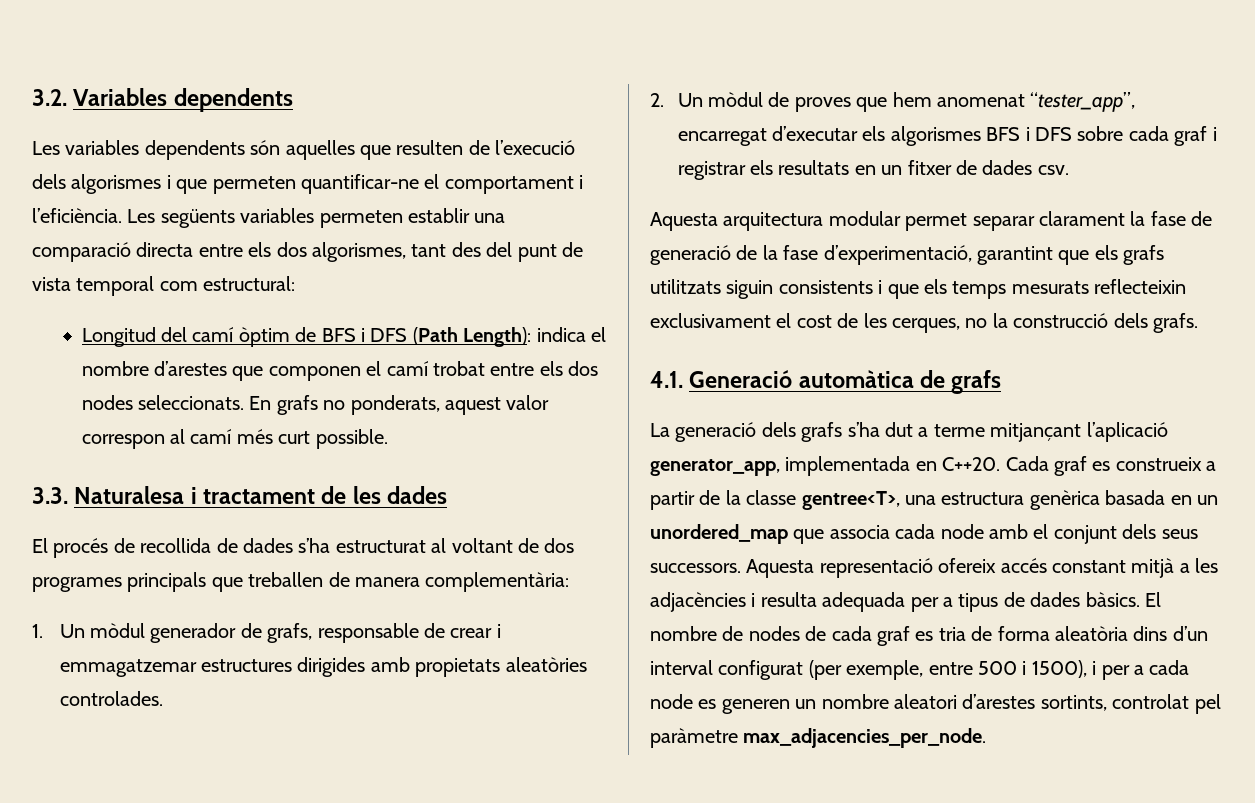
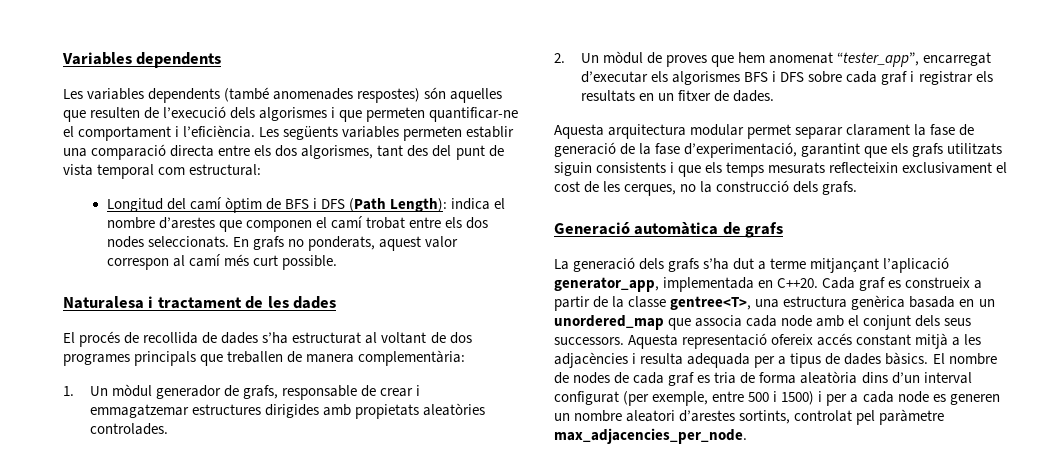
- 3.2. Variables dependents
+ Variables dependents
- Les variables dependents són aquelles que resulten de l’execució dels algorismes i que permeten quantificar-ne el comportament i l’eficiència.
+ Les variables dependents (també anomenades respostes) són aquelles que resulten de l’execució dels algorismes i que permeten quantificar-ne el comportament i l’eficiència.
- 3.3. Naturalesa i tractament de les dades
+ Naturalesa i tractament de les dades
- 2. Un mòdul de proves que hem anomenat “tester_app”, encarregat d’executar els algorismes BFS i DFS sobre cada graf i registrar els resultats en un fitxer de dades csv.
+ 2. Un mòdul de proves que hem anomenat “tester_app”, encarregat d’executar els algorismes BFS i DFS sobre cada graf i registrar els resultats en un fitxer de dades.
- 4.1. Generació automàtica de grafs
+ Generació automàtica de grafs
- El nombre de nodes de cada graf es tria de forma aleatòria dins d’un interval configurat (per exemple, entre 500 i 1500), i per a cada node es generen un nombre aleatori d’arestes sortints, controlat pel paràmetre max_adjacencies_per_node.
+ El nombre de nodes de cada graf es tria de forma aleatòria dins d’un interval configurat (per exemple, entre 500 i 1500) i per a cada node es generen un nombre aleatori d’arestes sortints, controlat pel paràmetre max_adjacencies_per_node.

